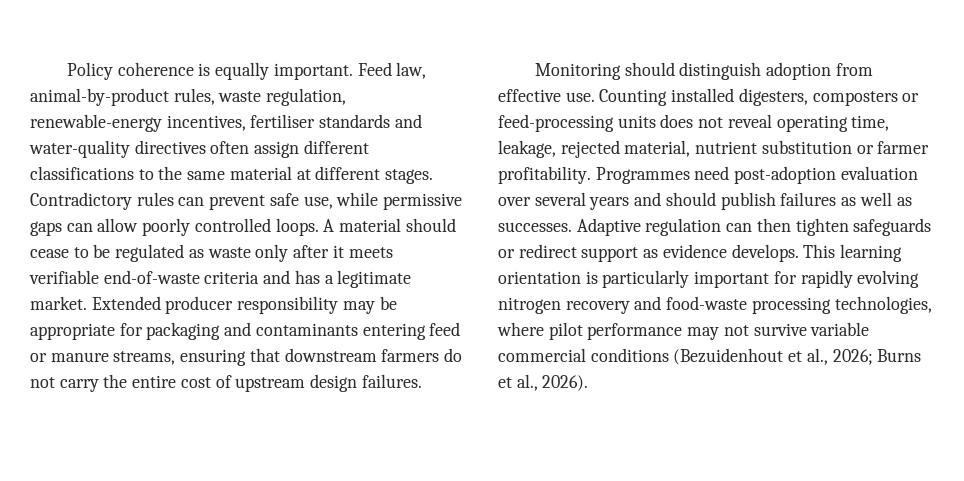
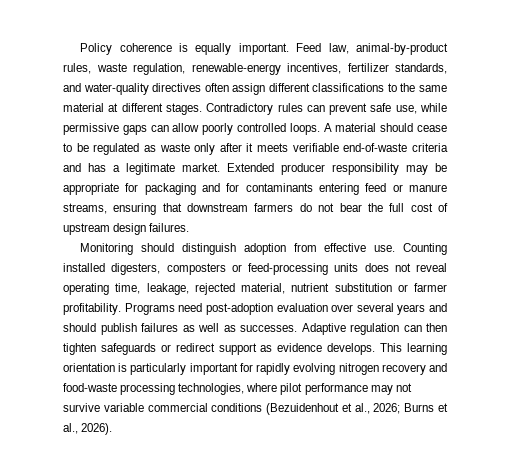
- Feed law, animal-by-product rules, waste regulation, renewable-energy incentives, fertiliser standards and water-quality directives often assign different classifications to the same material at different stages.
+ Feed law, animal-by-product rules, waste regulation, renewable-energy incentives, fertilizer standards, and water-quality directives often assign different classifications to the same material at different stages.
- Extended producer responsibility may be appropriate for packaging and contaminants entering feed or manure streams, ensuring that downstream farmers do not carry the entire cost of upstream design failures.
+ Extended producer responsibility may be appropriate for packaging and for contaminants entering feed or manure streams, ensuring that downstream farmers do not bear the full cost of upstream design failures.
- Programmes need post-adoption evaluation over several years and should publish failures as well as successes.
+ Programs need post-adoption evaluation over several years and should publish failures as well as successes.

